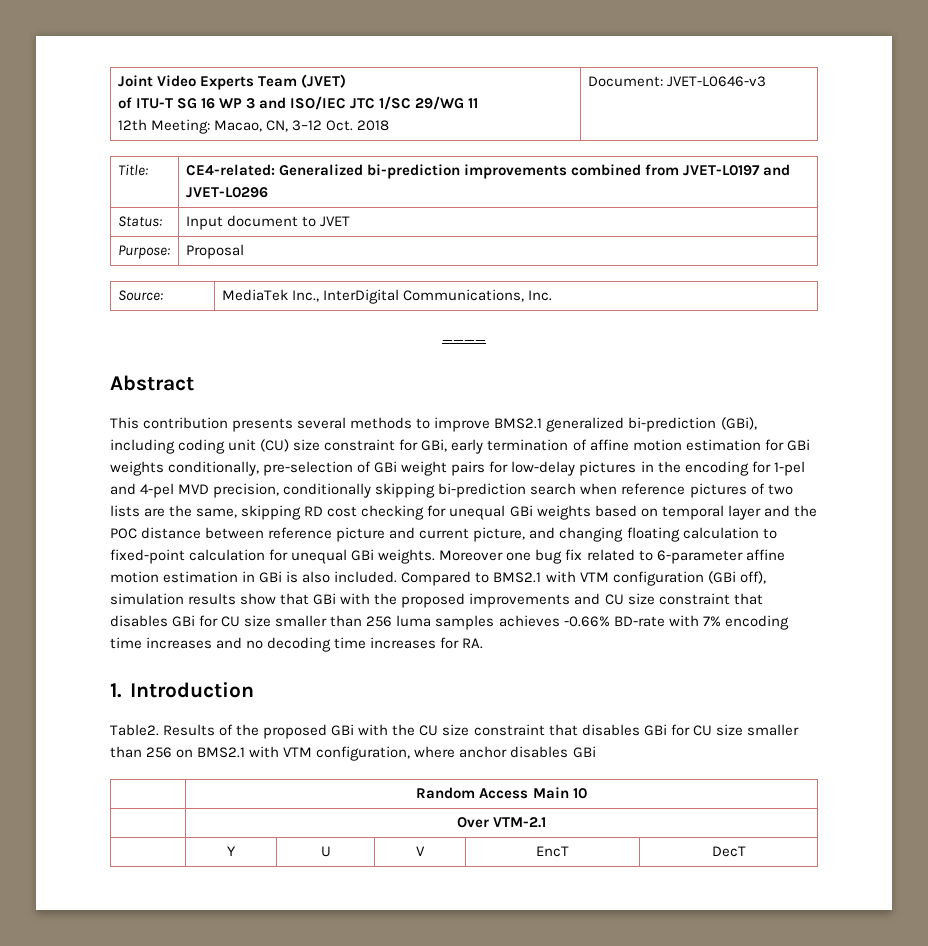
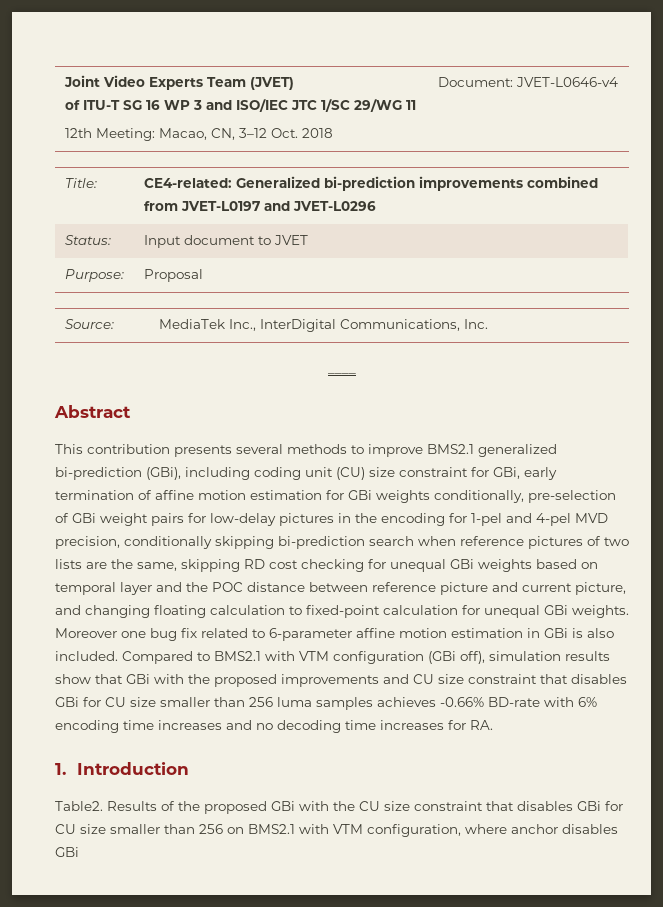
  Joint Video Experts Team (JVET)
  of ITU-T SG 16 WP 3 and ISO/IEC JTC 1/SC 29/WG 11
- 12th Meeting: Macao, CN, 3–12 Oct. 2018 | Document: JVET-L0646-v3
+ 12th Meeting: Macao, CN, 3–12 Oct. 2018 | Document: JVET-L0646-v4
- Compared to BMS2.1 with VTM configuration (GBi off), simulation results show that GBi with the proposed improvements and CU size constraint that disables GBi for CU size smaller than 256 luma samples achieves -0.66% BD-rate with 7% encoding time increases and no decoding time increases for RA.
+ Compared to BMS2.1 with VTM configuration (GBi off), simulation results show that GBi with the proposed improvements and CU size constraint that disables GBi for CU size smaller than 256 luma samples achieves -0.66% BD-rate with 6% encoding time increases and no decoding time increases for RA.
- | Random Access Main 10
- | Over VTM-2.1
- | Y | U | V | EncT | DecT

